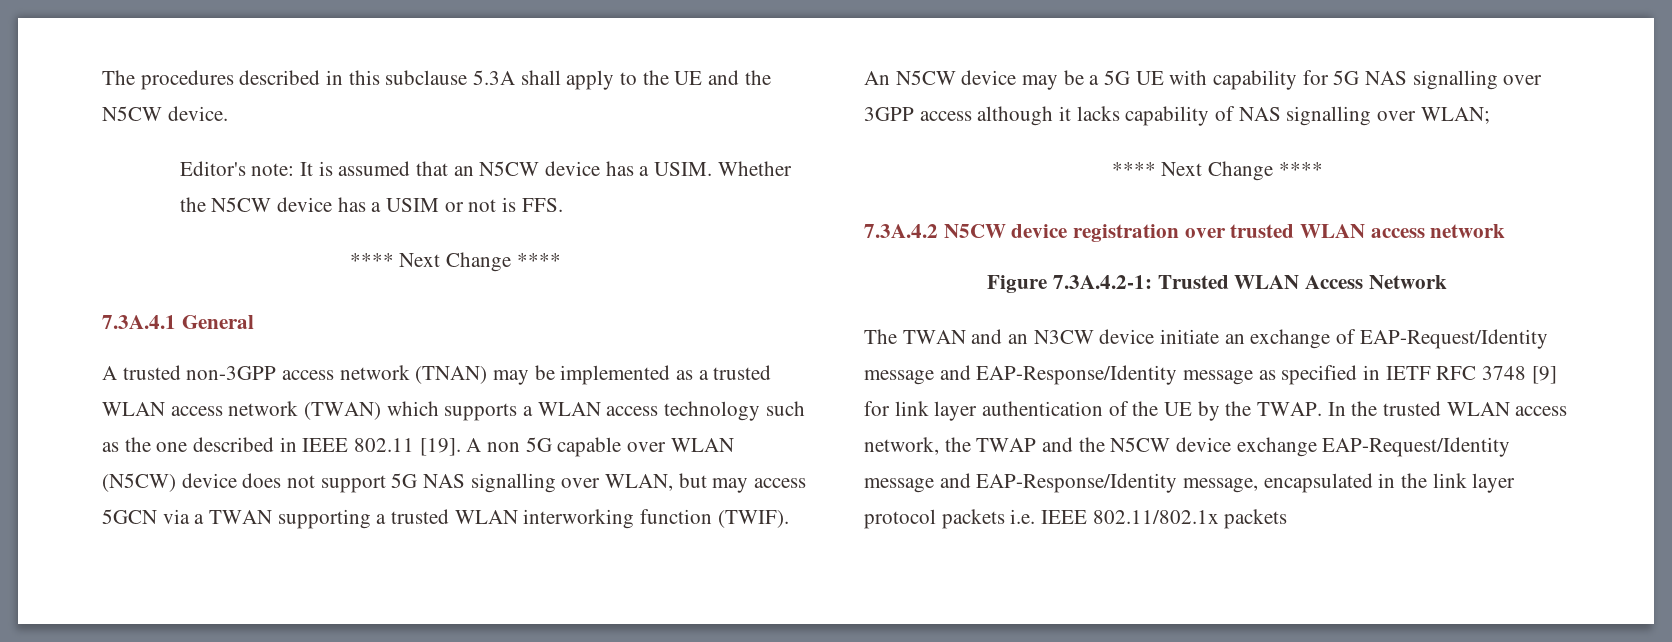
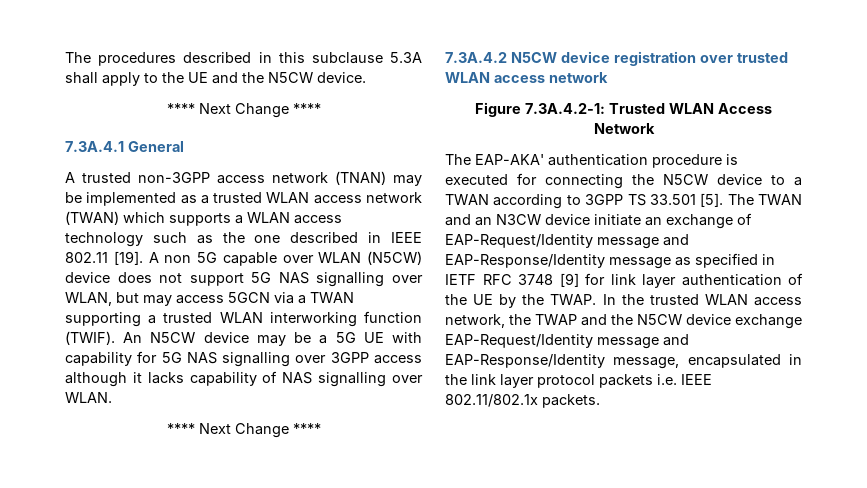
- Editor's note: It is assumed that an N5CW device has a USIM. Whether the N5CW device has a USIM or not is FFS.
- An N5CW device may be a 5G UE with capability for 5G NAS signalling over 3GPP access although it lacks capability of NAS signalling over WLAN;
+ An N5CW device may be a 5G UE with capability for 5G NAS signalling over 3GPP access although it lacks capability of NAS signalling over WLAN.
- The TWAN and an N3CW device initiate an exchange of EAP-Request/Identity message and EAP-Response/Identity message as specified in IETF RFC 3748 [9] for link layer authentication of the UE by the TWAP.
+ The EAP-AKA' authentication procedure is executed for connecting the N5CW device to a TWAN according to 3GPP TS 33.501 [5]. The TWAN and an N3CW device initiate an exchange of EAP-Request/Identity message and EAP-Response/Identity message as specified in IETF RFC 3748 [9] for link layer authentication of the UE by the TWAP.
- In the trusted WLAN access network, the TWAP and the N5CW device exchange EAP-Request/Identity message and EAP-Response/Identity message, encapsulated in the link layer protocol packets i.e. IEEE 802.11/802.1x packets
+ In the trusted WLAN access network, the TWAP and the N5CW device exchange EAP-Request/Identity message and EAP-Response/Identity message, encapsulated in the link layer protocol packets i.e. IEEE 802.11/802.1x packets.

